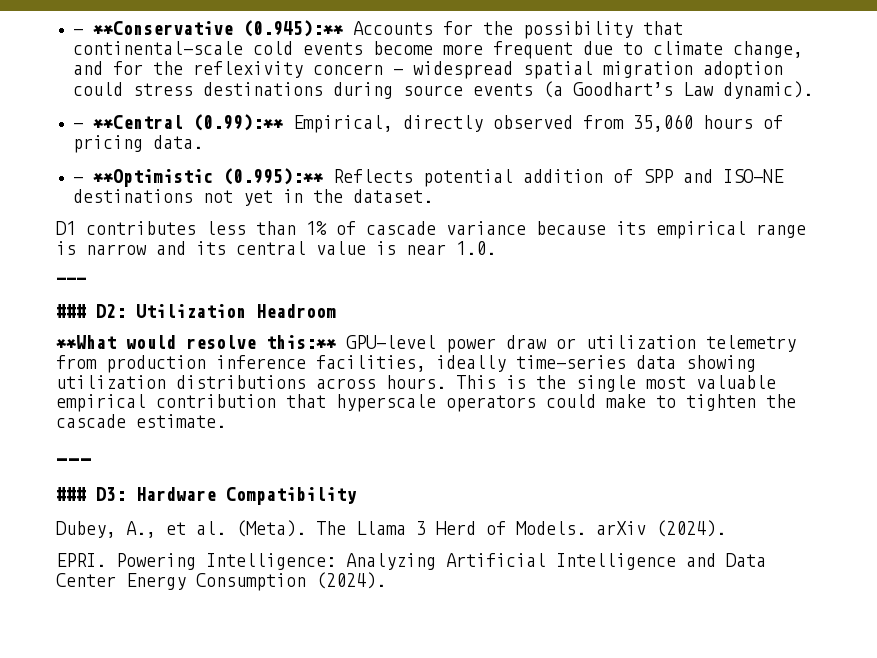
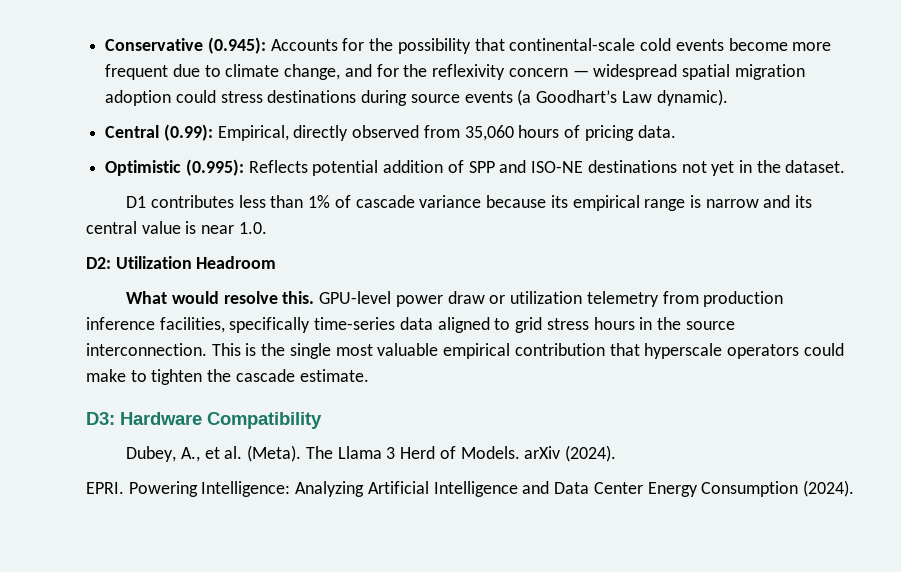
- - **Conservative (0.945):** Accounts for the possibility that continental-scale cold events become more frequent due to climate change, and for the reflexivity concern — widespread spatial migration adoption could stress destinations during source events (a Goodhart’s Law dynamic).
+ Conservative (0.945): Accounts for the possibility that continental-scale cold events become more frequent due to climate change, and for the reflexivity concern — widespread spatial migration adoption could stress destinations during source events (a Goodhart’s Law dynamic).
- - **Central (0.99):** Empirical, directly observed from 35,060 hours of pricing data.
+ Central (0.99): Empirical, directly observed from 35,060 hours of pricing data.
- - **Optimistic (0.995):** Reflects potential addition of SPP and ISO-NE destinations not yet in the dataset.
+ Optimistic (0.995): Reflects potential addition of SPP and ISO-NE destinations not yet in the dataset.
  D1 contributes less than 1% of cascade variance because its empirical range is narrow and its central value is near 1.0.
- ---
- ### D2: Utilization Headroom
+ D2: Utilization Headroom
- **What would resolve this:** GPU-level power draw or utilization telemetry from production inference facilities, ideally time-series data showing utilization distributions across hours.
+ What would resolve this. GPU-level power draw or utilization telemetry from production inference facilities, specifically time-series data aligned to grid stress hours in the source interconnection.
  This is the single most valuable empirical contribution that hyperscale operators could make to tighten the cascade estimate.
- ---
- ### D3: Hardware Compatibility
+ D3: Hardware Compatibility

